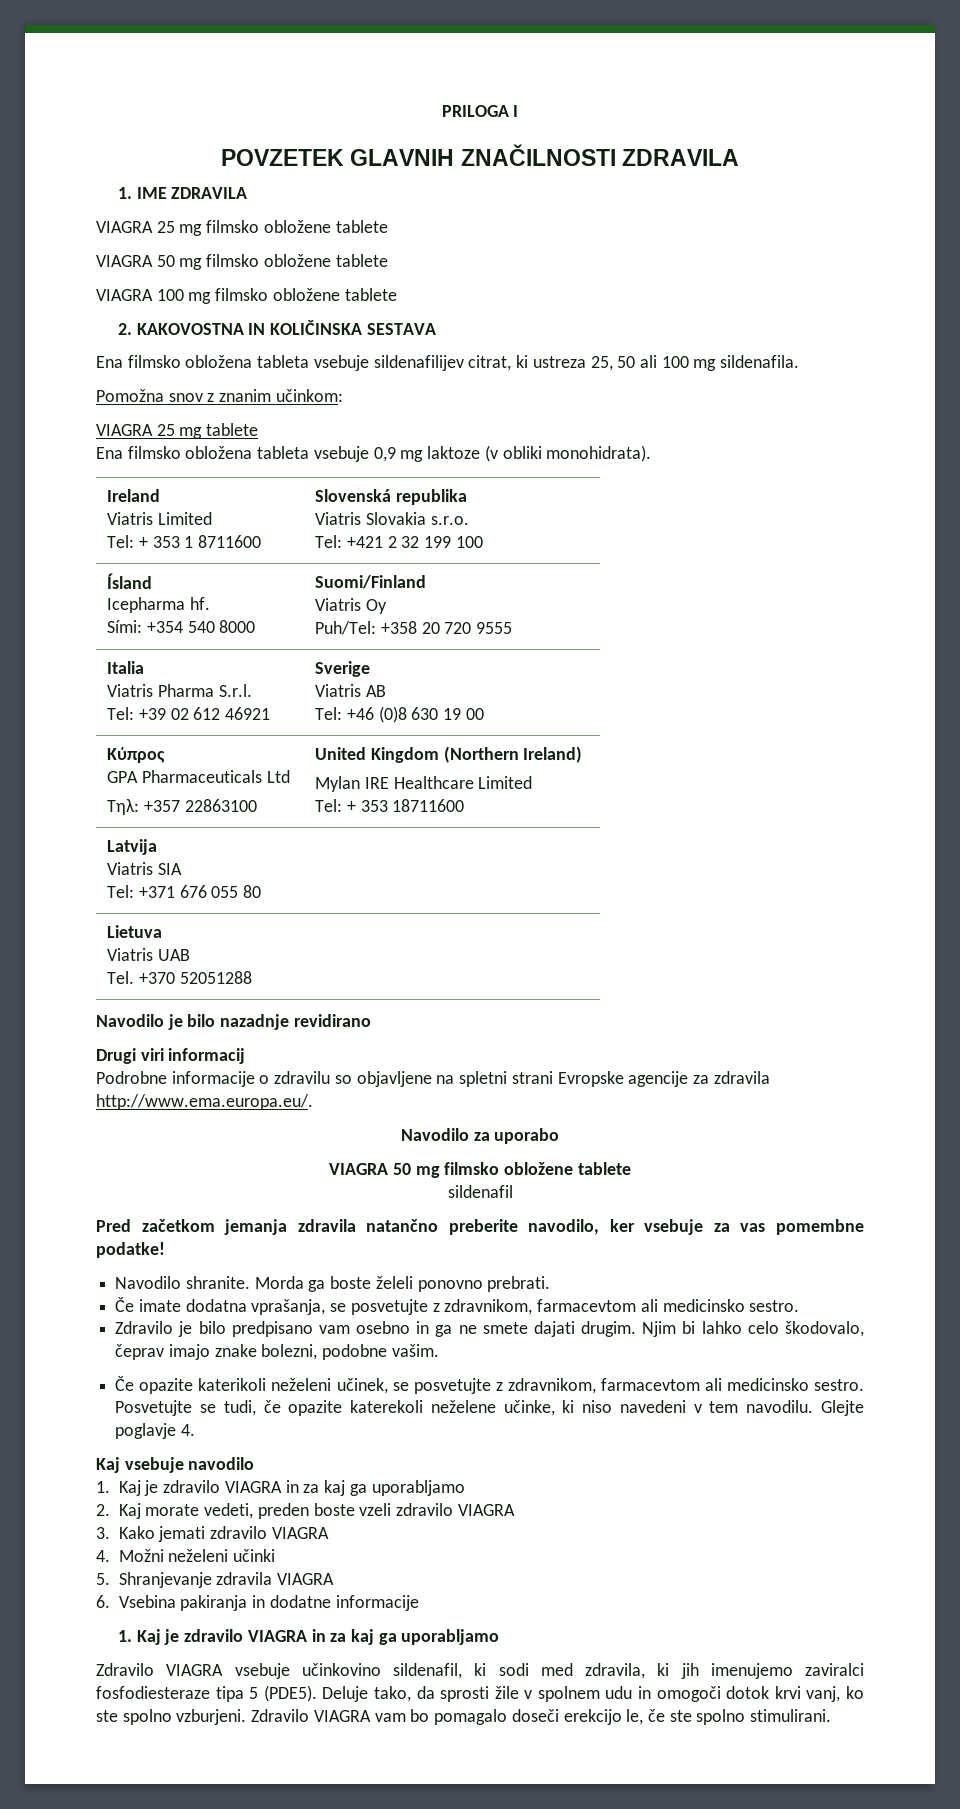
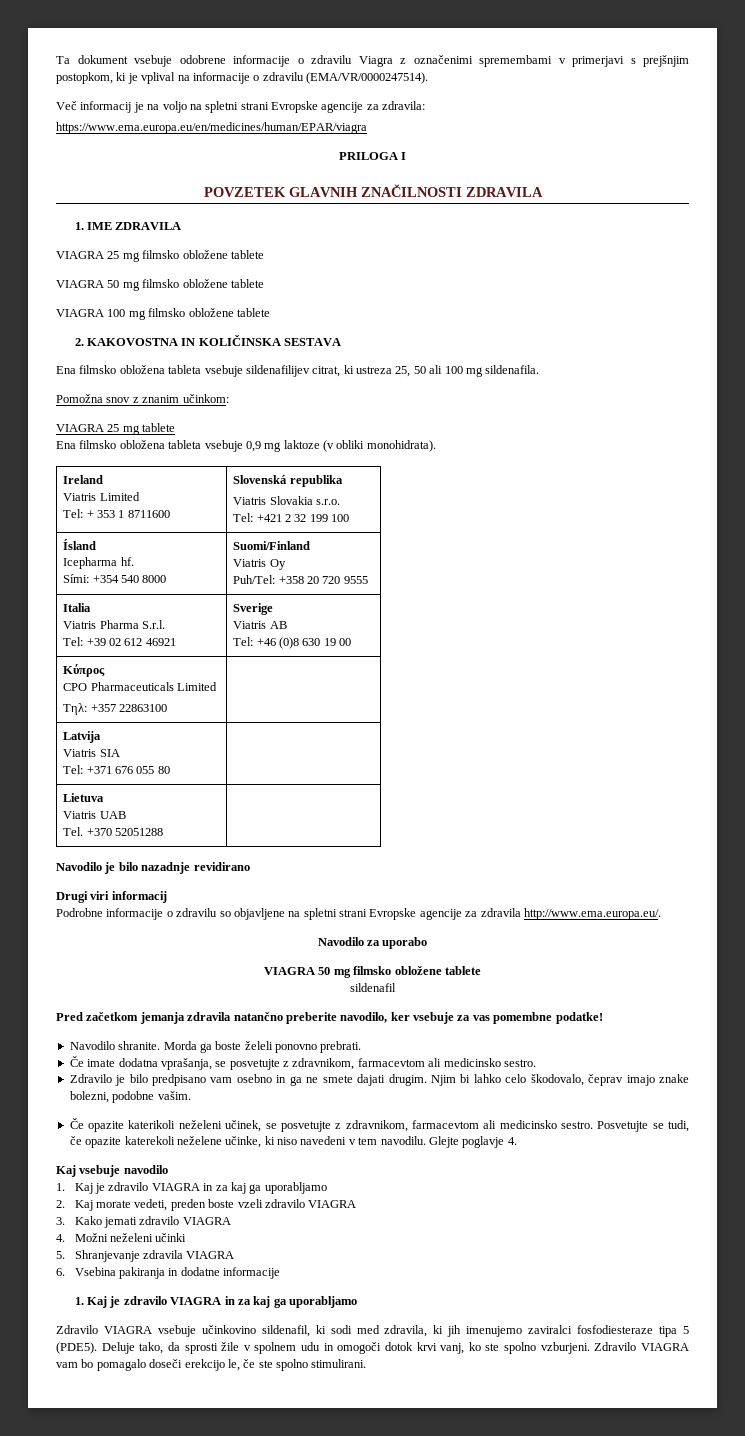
+ Ta dokument vsebuje odobrene informacije o zdravilu Viagra z označenimi spremembami v primerjavi s prejšnjim postopkom, ki je vplival na informacije o zdravilu (EMA/VR/0000247514).
+ Več informacij je na voljo na spletni strani Evropske agencije za zdravila:
+ https://www.ema.europa.eu/en/medicines/human/EPAR/viagra
  Κύπρος
- GPA Pharmaceuticals Ltd
- Τηλ: +357 22863100 | United Kingdom (Northern Ireland)
- Mylan IRE Healthcare Limited
- Tel: + 353 18711600
+ CPO Pharmaceuticals Limited
+ Τηλ: +357 22863100 |

